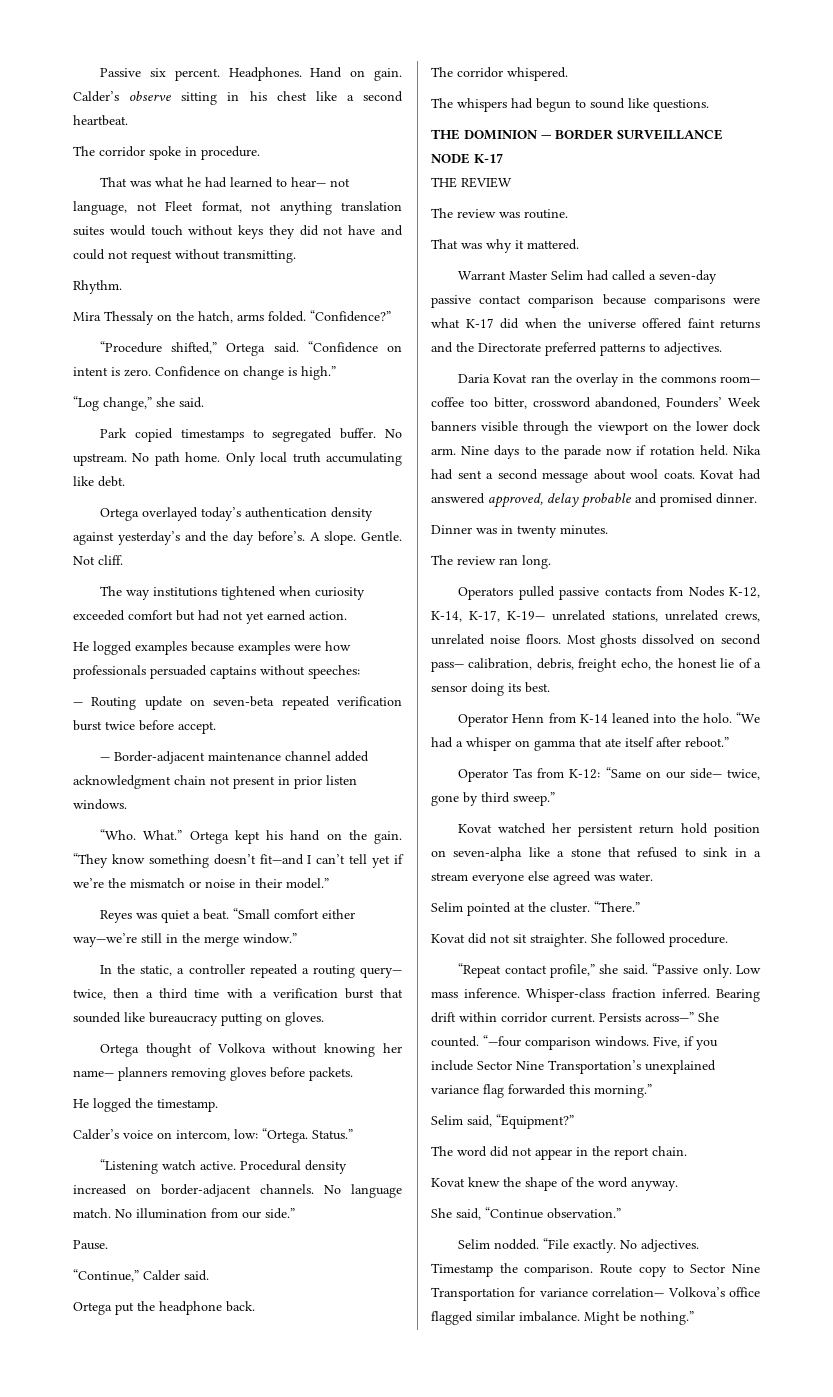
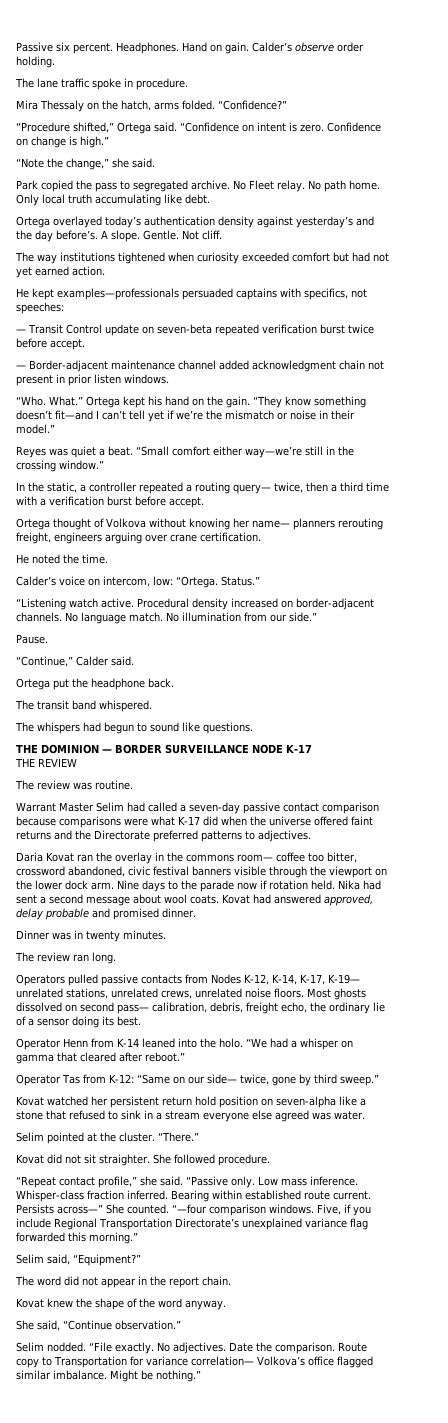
- Calder’s observe sitting in his chest like a second heartbeat.
- The corridor spoke in procedure.
+ Calder’s observe order holding.
+ The lane traffic spoke in procedure.
- That was what he had learned to hear— not language, not Fleet format, not anything translation suites would touch without keys they did not have and could not request without transmitting.
- Rhythm.
- “Log change,” she said.
+ “Note the change,” she said.
- Park copied timestamps to segregated buffer. No upstream.
+ Park copied the pass to segregated archive. No Fleet relay.
- He logged examples because examples were how professionals persuaded captains without speeches:
+ He kept examples—professionals persuaded captains with specifics, not speeches:
- — Routing update on seven-beta repeated verification burst twice before accept.
+ — Transit Control update on seven-beta repeated verification burst twice before accept.
- “Small comfort either way—we’re still in the merge window.”
+ “Small comfort either way—we’re still in the crossing window.”
- In the static, a controller repeated a routing query— twice, then a third time with a verification burst that sounded like bureaucracy putting on gloves.
+ In the static, a controller repeated a routing query— twice, then a third time with a verification burst before accept.
- Ortega thought of Volkova without knowing her name— planners removing gloves before packets.
- He logged the timestamp.
+ Ortega thought of Volkova without knowing her name— planners rerouting freight, engineers arguing over crane certification.
+ He noted the time.
- The corridor whispered.
+ The transit band whispered.
- That was why it mattered.
- Daria Kovat ran the overlay in the commons room— coffee too bitter, crossword abandoned, Founders’ Week banners visible through the viewport on the lower dock arm.
+ Daria Kovat ran the overlay in the commons room— coffee too bitter, crossword abandoned, civic festival banners visible through the viewport on the lower dock arm.
- Most ghosts dissolved on second pass— calibration, debris, freight echo, the honest lie of a sensor doing its best.
+ Most ghosts dissolved on second pass— calibration, debris, freight echo, the ordinary lie of a sensor doing its best.
- “We had a whisper on gamma that ate itself after reboot.”
+ “We had a whisper on gamma that cleared after reboot.”
- Bearing drift within corridor current.
+ Bearing within established route current.
- Five, if you include Sector Nine Transportation’s unexplained variance flag forwarded this morning.”
+ Five, if you include Regional Transportation Directorate’s unexplained variance flag forwarded this morning.”
- Timestamp the comparison.
+ Date the comparison.
- Route copy to Sector Nine Transportation for variance correlation— Volkova’s office flagged similar imbalance.
+ Route copy to Transportation for variance correlation— Volkova’s office flagged similar imbalance.

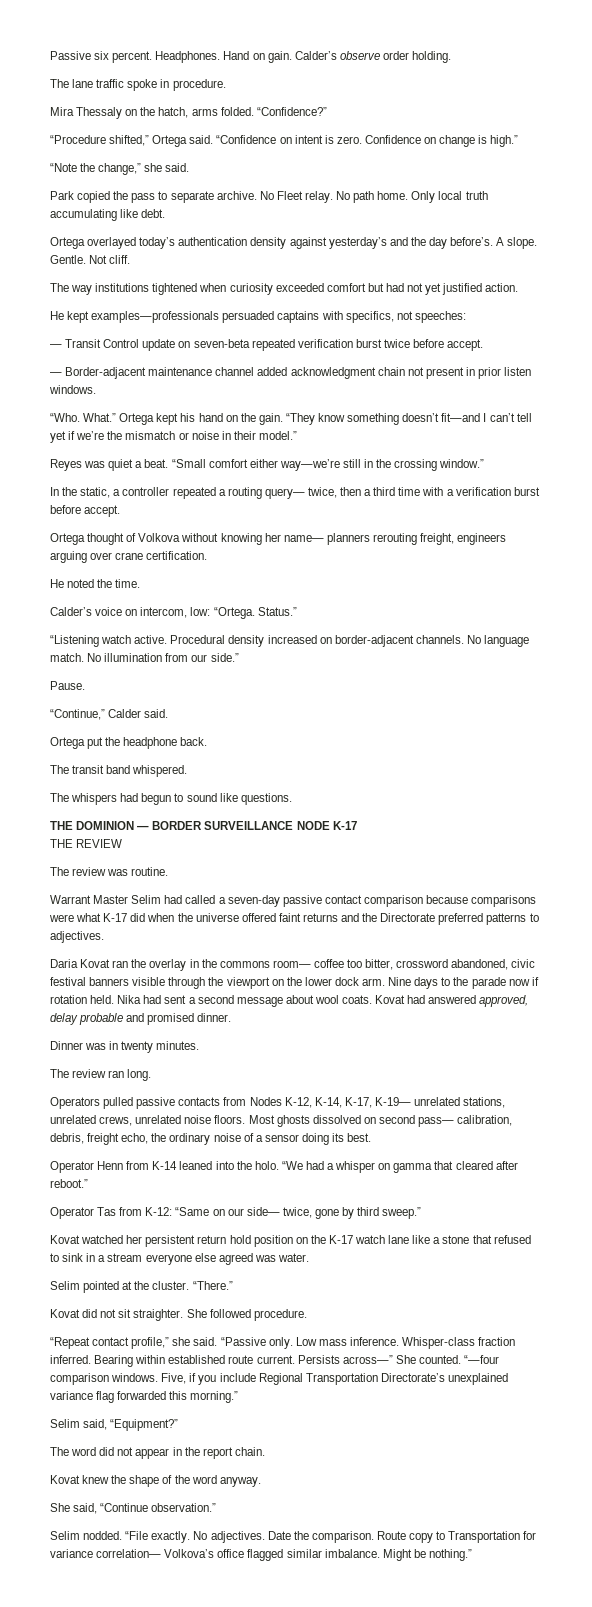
- Park copied the pass to segregated archive.
+ Park copied the pass to separate archive.
- The way institutions tightened when curiosity exceeded comfort but had not yet earned action.
+ The way institutions tightened when curiosity exceeded comfort but had not yet justified action.
- Most ghosts dissolved on second pass— calibration, debris, freight echo, the ordinary lie of a sensor doing its best.
+ Most ghosts dissolved on second pass— calibration, debris, freight echo, the ordinary noise of a sensor doing its best.
- Kovat watched her persistent return hold position on seven-alpha like a stone that refused to sink in a stream everyone else agreed was water.
+ Kovat watched her persistent return hold position on the K-17 watch lane like a stone that refused to sink in a stream everyone else agreed was water.

